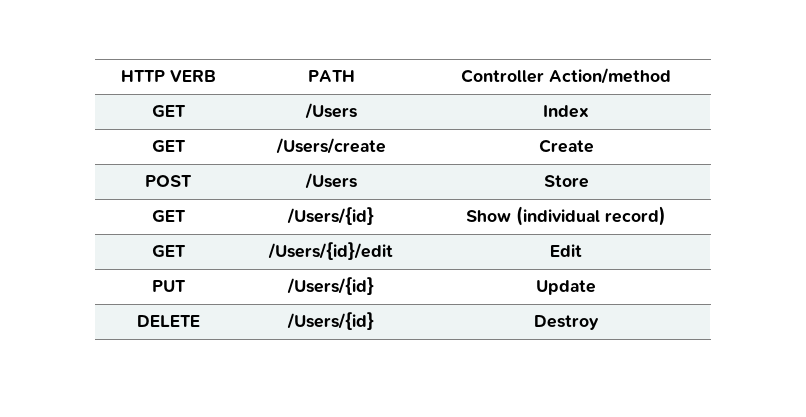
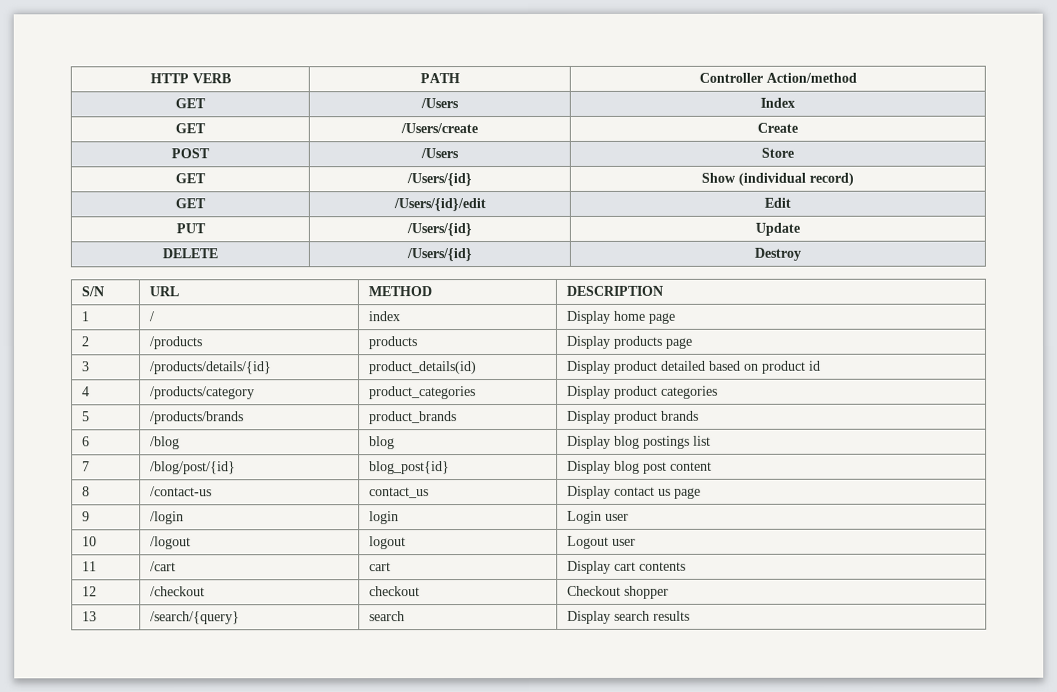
+ S/N | URL | METHOD | DESCRIPTION
+ 1 | / | index | Display home page
+ 2 | /products | products | Display products page
+ 3 | /products/details/{id} | product_details(id) | Display product detailed based on product id
+ 4 | /products/category | product_categories | Display product categories
+ 5 | /products/brands | product_brands | Display product brands
+ 6 | /blog | blog | Display blog postings list
+ 7 | /blog/post/{id} | blog_post{id} | Display blog post content
+ 8 | /contact-us | contact_us | Display contact us page
+ 9 | /login | login | Login user
+ 10 | /logout | logout | Logout user
+ 11 | /cart | cart | Display cart contents
+ 12 | /checkout | checkout | Checkout shopper
+ 13 | /search/{query} | search | Display search results

